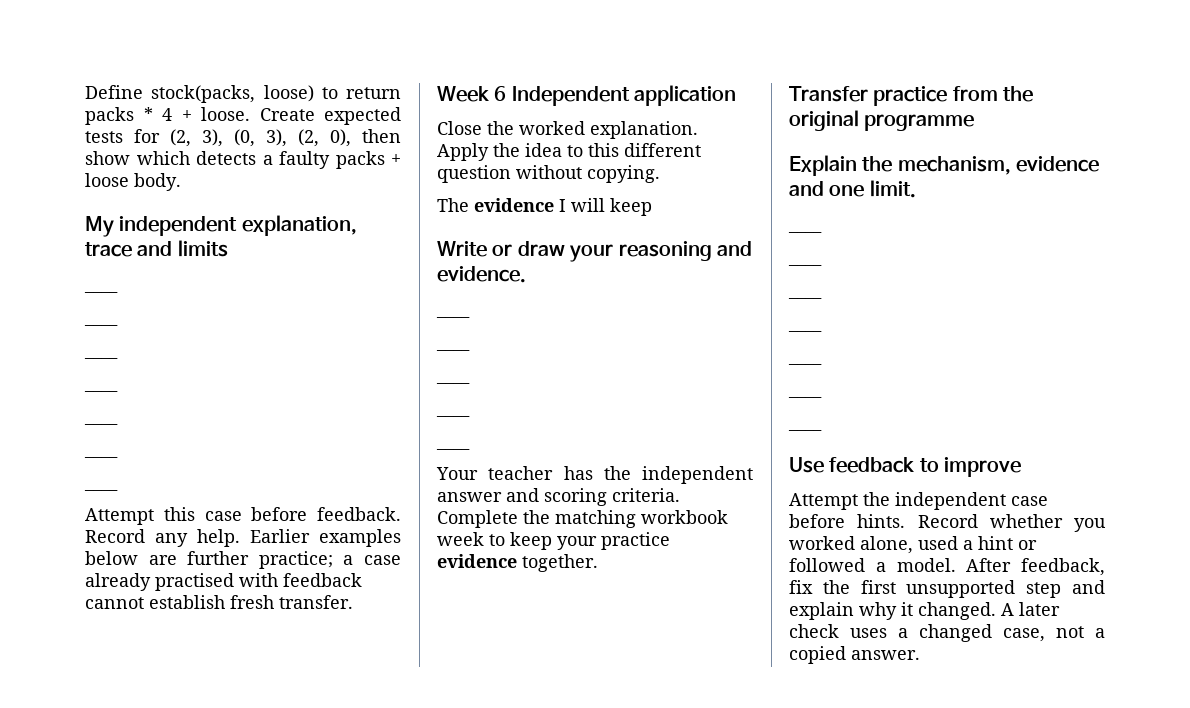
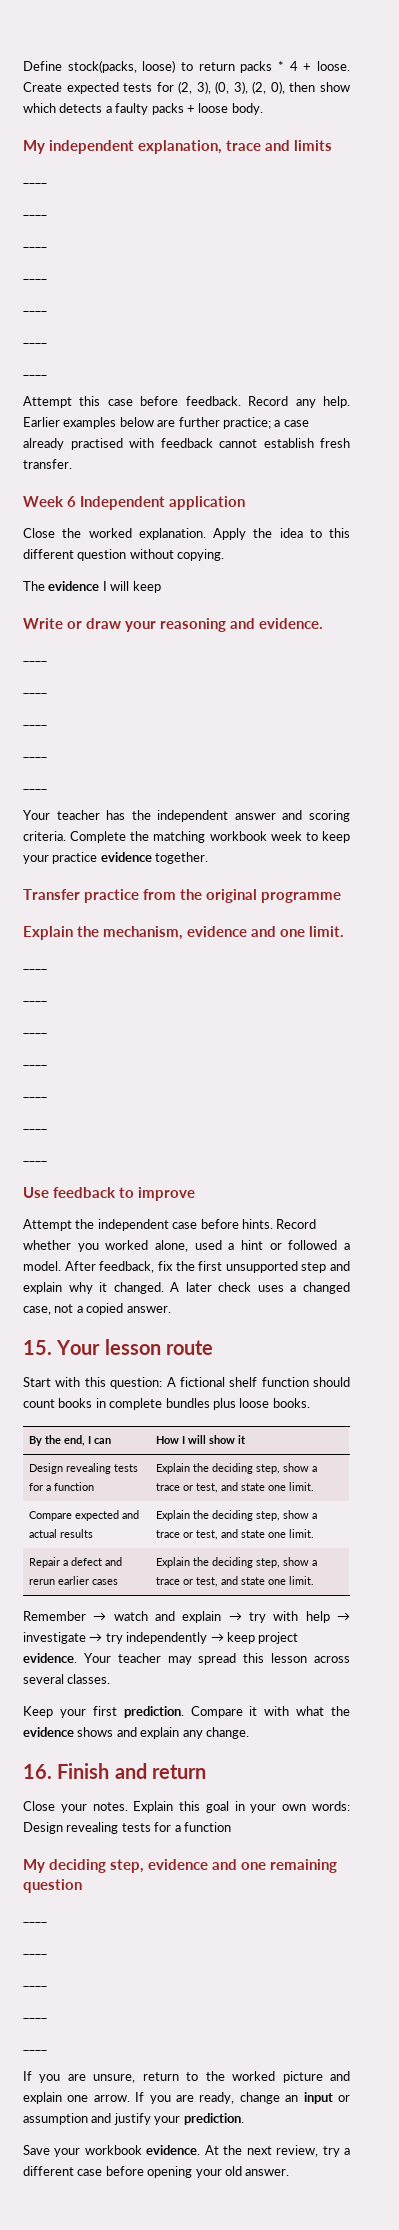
+ 15. Your lesson route
+ Start with this question: A fictional shelf function should count books in complete bundles plus loose books.
+ By the end, I can | How I will show it
+ Design revealing tests for a function | Explain the deciding step, show a trace or test, and state one limit.
+ Compare expected and actual results | Explain the deciding step, show a trace or test, and state one limit.
+ Repair a defect and rerun earlier cases | Explain the deciding step, show a trace or test, and state one limit.
+ Remember → watch and explain → try with help → investigate → try independently → keep project evidence. Your teacher may spread this lesson across several classes.
+ Keep your first prediction. Compare it with what the evidence shows and explain any change.
+ 16. Finish and return
+ Close your notes. Explain this goal in your own words: Design revealing tests for a function
+ My deciding step, evidence and one remaining question
+ ____
+ ____
+ ____
+ ____
+ ____
+ If you are unsure, return to the worked picture and explain one arrow. If you are ready, change an input or assumption and justify your prediction.
+ Save your workbook evidence. At the next review, try a different case before opening your old answer.

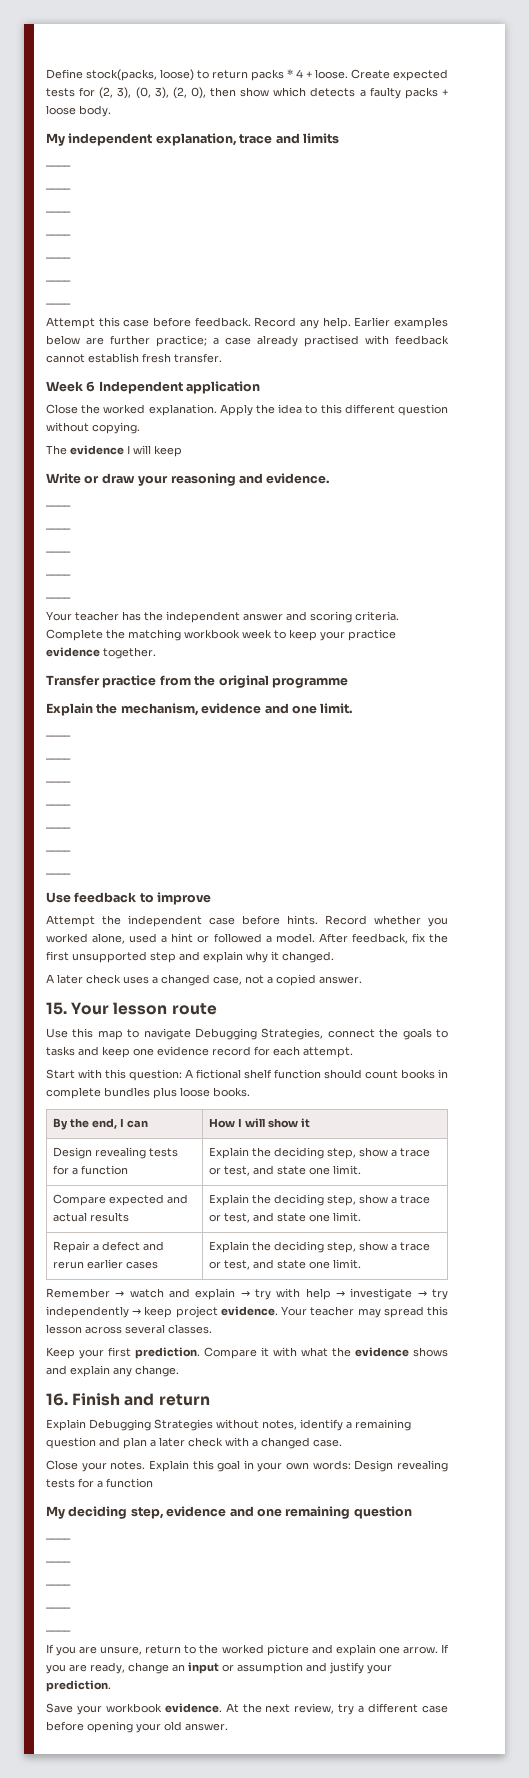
- After feedback, fix the first unsupported step and explain why it changed. A later check uses a changed case, not a copied answer.
+ After feedback, fix the first unsupported step and explain why it changed.
+ A later check uses a changed case, not a copied answer.
+ Use this map to navigate Debugging Strategies, connect the goals to tasks and keep one evidence record for each attempt.
+ Explain Debugging Strategies without notes, identify a remaining question and plan a later check with a changed case.

